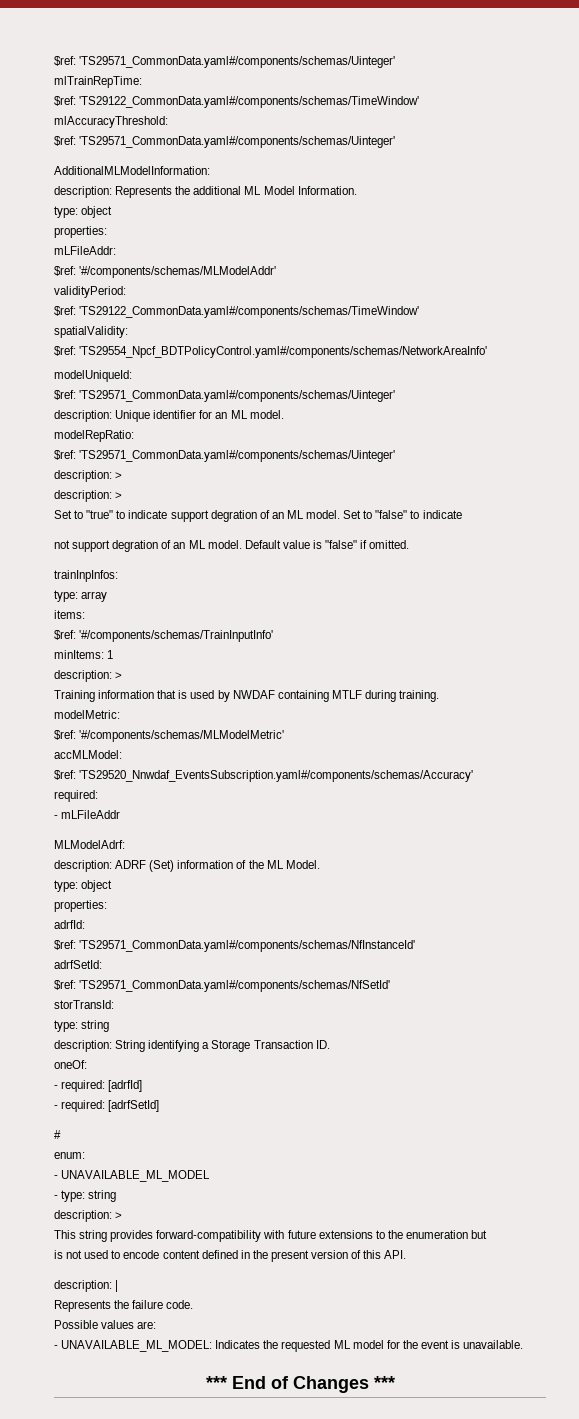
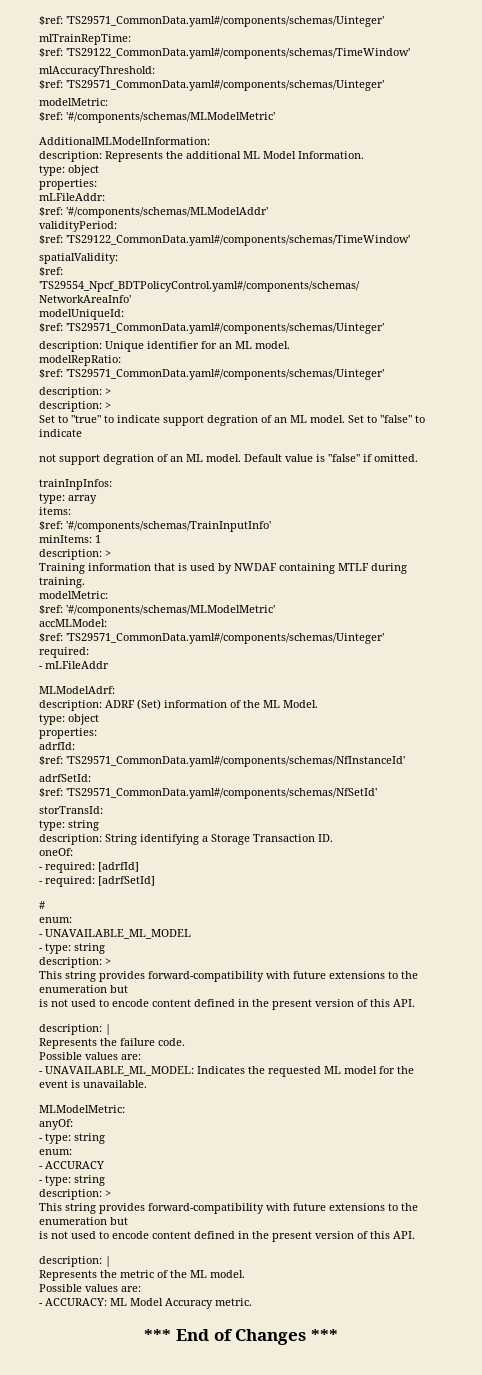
  mlAccuracyThreshold:
  $ref: 'TS29571_CommonData.yaml#/components/schemas/Uinteger'
+ modelMetric:
+ $ref: '#/components/schemas/MLModelMetric'
  accMLModel:
- $ref: 'TS29520_Nnwdaf_EventsSubscription.yaml#/components/schemas/Accuracy'
+ $ref: 'TS29571_CommonData.yaml#/components/schemas/Uinteger'
+ MLModelMetric:
+ anyOf:
+ - type: string
+ enum:
+ - ACCURACY
+ - type: string
+ description: >
+ This string provides forward-compatibility with future extensions to the enumeration but
+ is not used to encode content defined in the present version of this API.
+ description: |
+ Represents the metric of the ML model.
+ Possible values are:
+ - ACCURACY: ML Model Accuracy metric.

